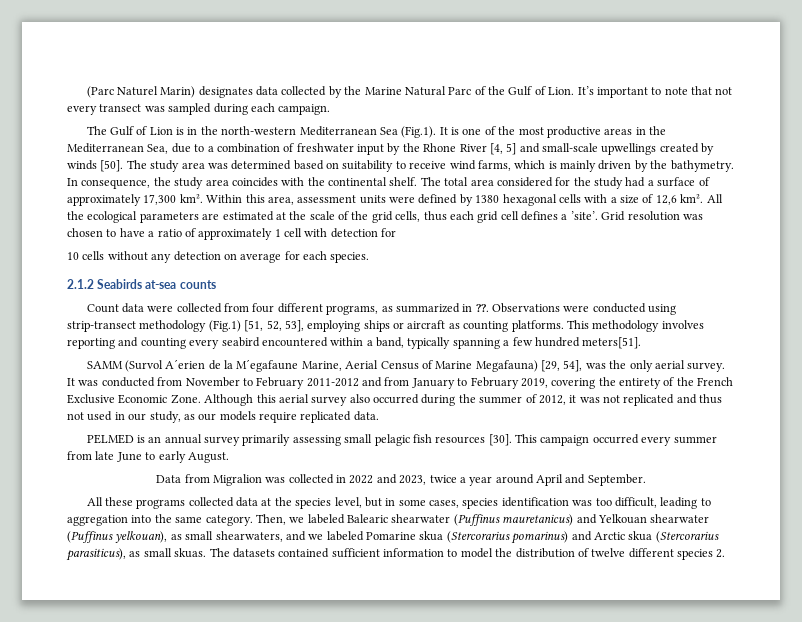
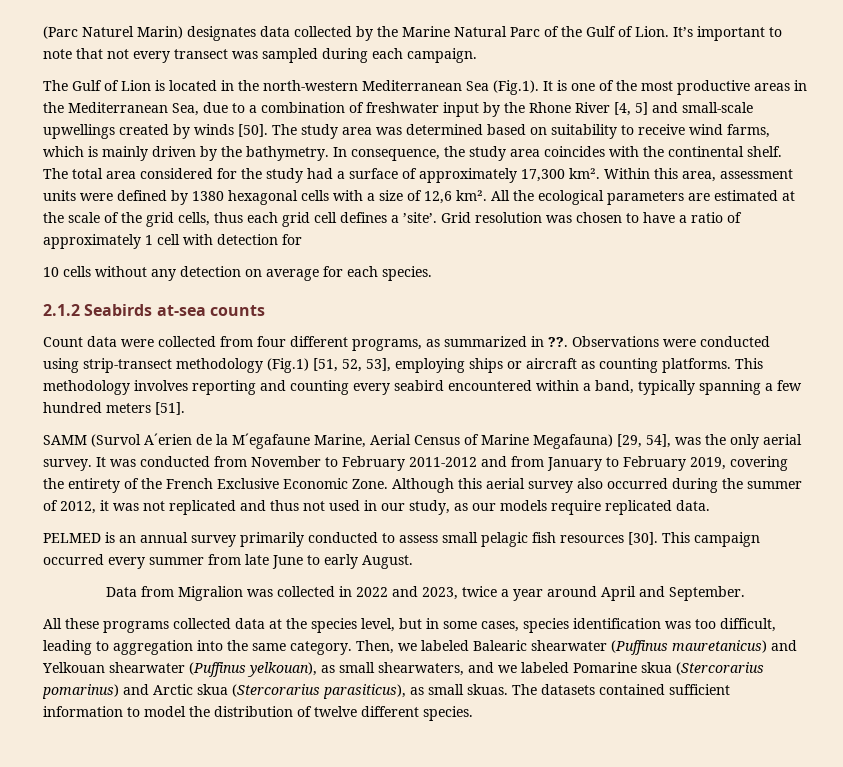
- The Gulf of Lion is in the north-western Mediterranean Sea (Fig.1). It is one of the most productive areas in the Mediterranean Sea, due to a combination of freshwater input by the Rhone River [4, 5] and small-scale upwellings created by winds [50].
+ The Gulf of Lion is located in the north-western Mediterranean Sea (Fig.1). It is one of the most productive areas in the Mediterranean Sea, due to a combination of freshwater input by the Rhone River [4, 5] and small-scale upwellings created by winds [50].
- This methodology involves reporting and counting every seabird encountered within a band, typically spanning a few hundred meters[51].
+ This methodology involves reporting and counting every seabird encountered within a band, typically spanning a few hundred meters [51].
- PELMED is an annual survey primarily assessing small pelagic fish resources [30].
+ PELMED is an annual survey primarily conducted to assess small pelagic fish resources [30].
- The datasets contained sufficient information to model the distribution of twelve different species 2.
+ The datasets contained sufficient information to model the distribution of twelve different species.

